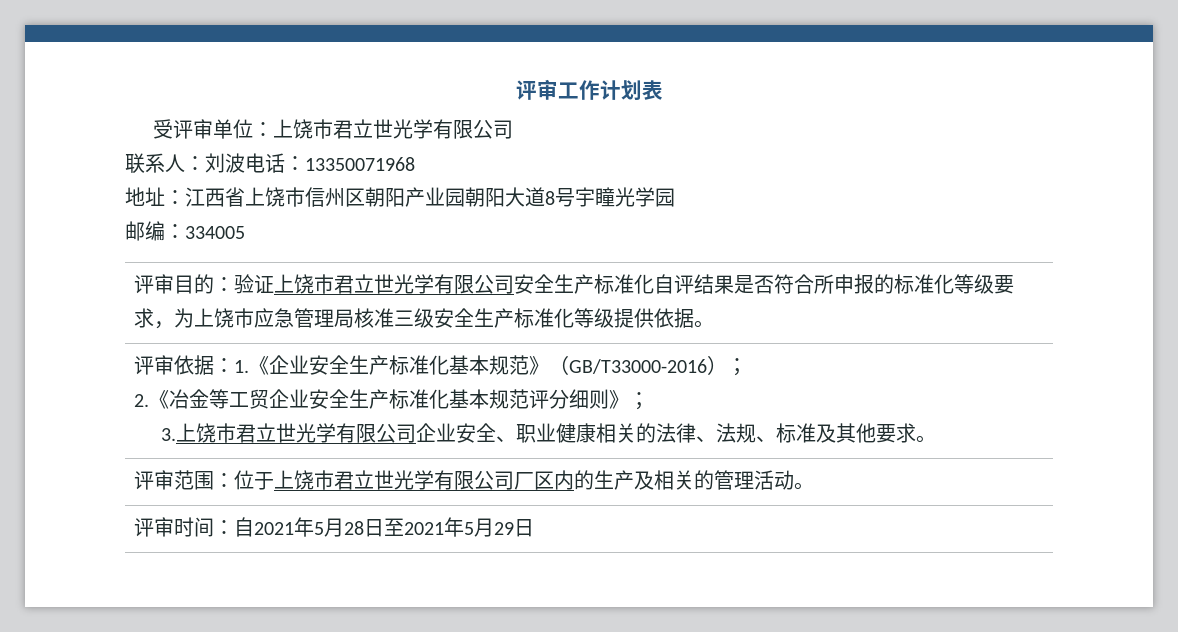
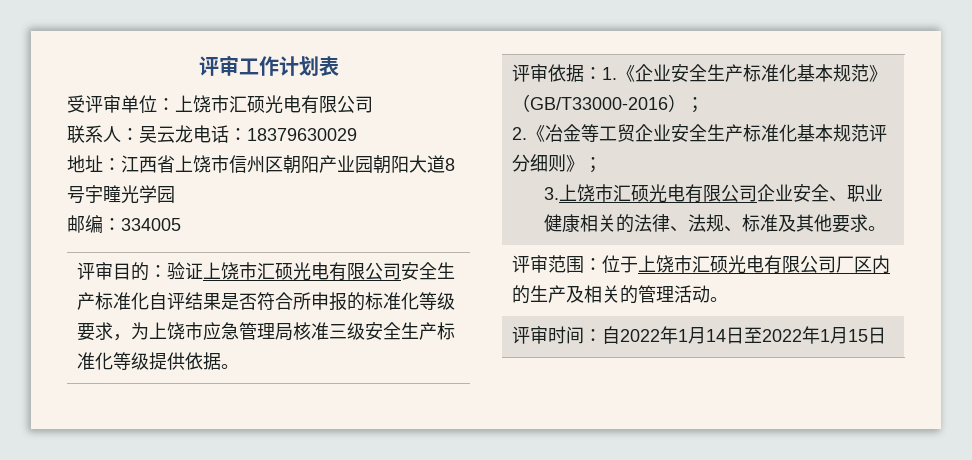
- 受评审单位：上饶市君立世光学有限公司
+ 受评审单位：上饶市汇硕光电有限公司
- 联系人：刘波电话：13350071968
+ 联系人：吴云龙电话：18379630029
- 评审目的：验证上饶市君立世光学有限公司安全生产标准化自评结果是否符合所申报的标准化等级要求，为上饶市应急管理局核准三级安全生产标准化等级提供依据。
+ 评审目的：验证上饶市汇硕光电有限公司安全生产标准化自评结果是否符合所申报的标准化等级要求，为上饶市应急管理局核准三级安全生产标准化等级提供依据。
- 3.上饶市君立世光学有限公司企业安全、职业健康相关的法律、法规、标准及其他要求。
+ 3.上饶市汇硕光电有限公司企业安全、职业健康相关的法律、法规、标准及其他要求。
- 评审范围：位于上饶市君立世光学有限公司厂区内的生产及相关的管理活动。
+ 评审范围：位于上饶市汇硕光电有限公司厂区内的生产及相关的管理活动。
- 评审时间：自2021年5月28日至2021年5月29日
+ 评审时间：自2022年1月14日至2022年1月15日

